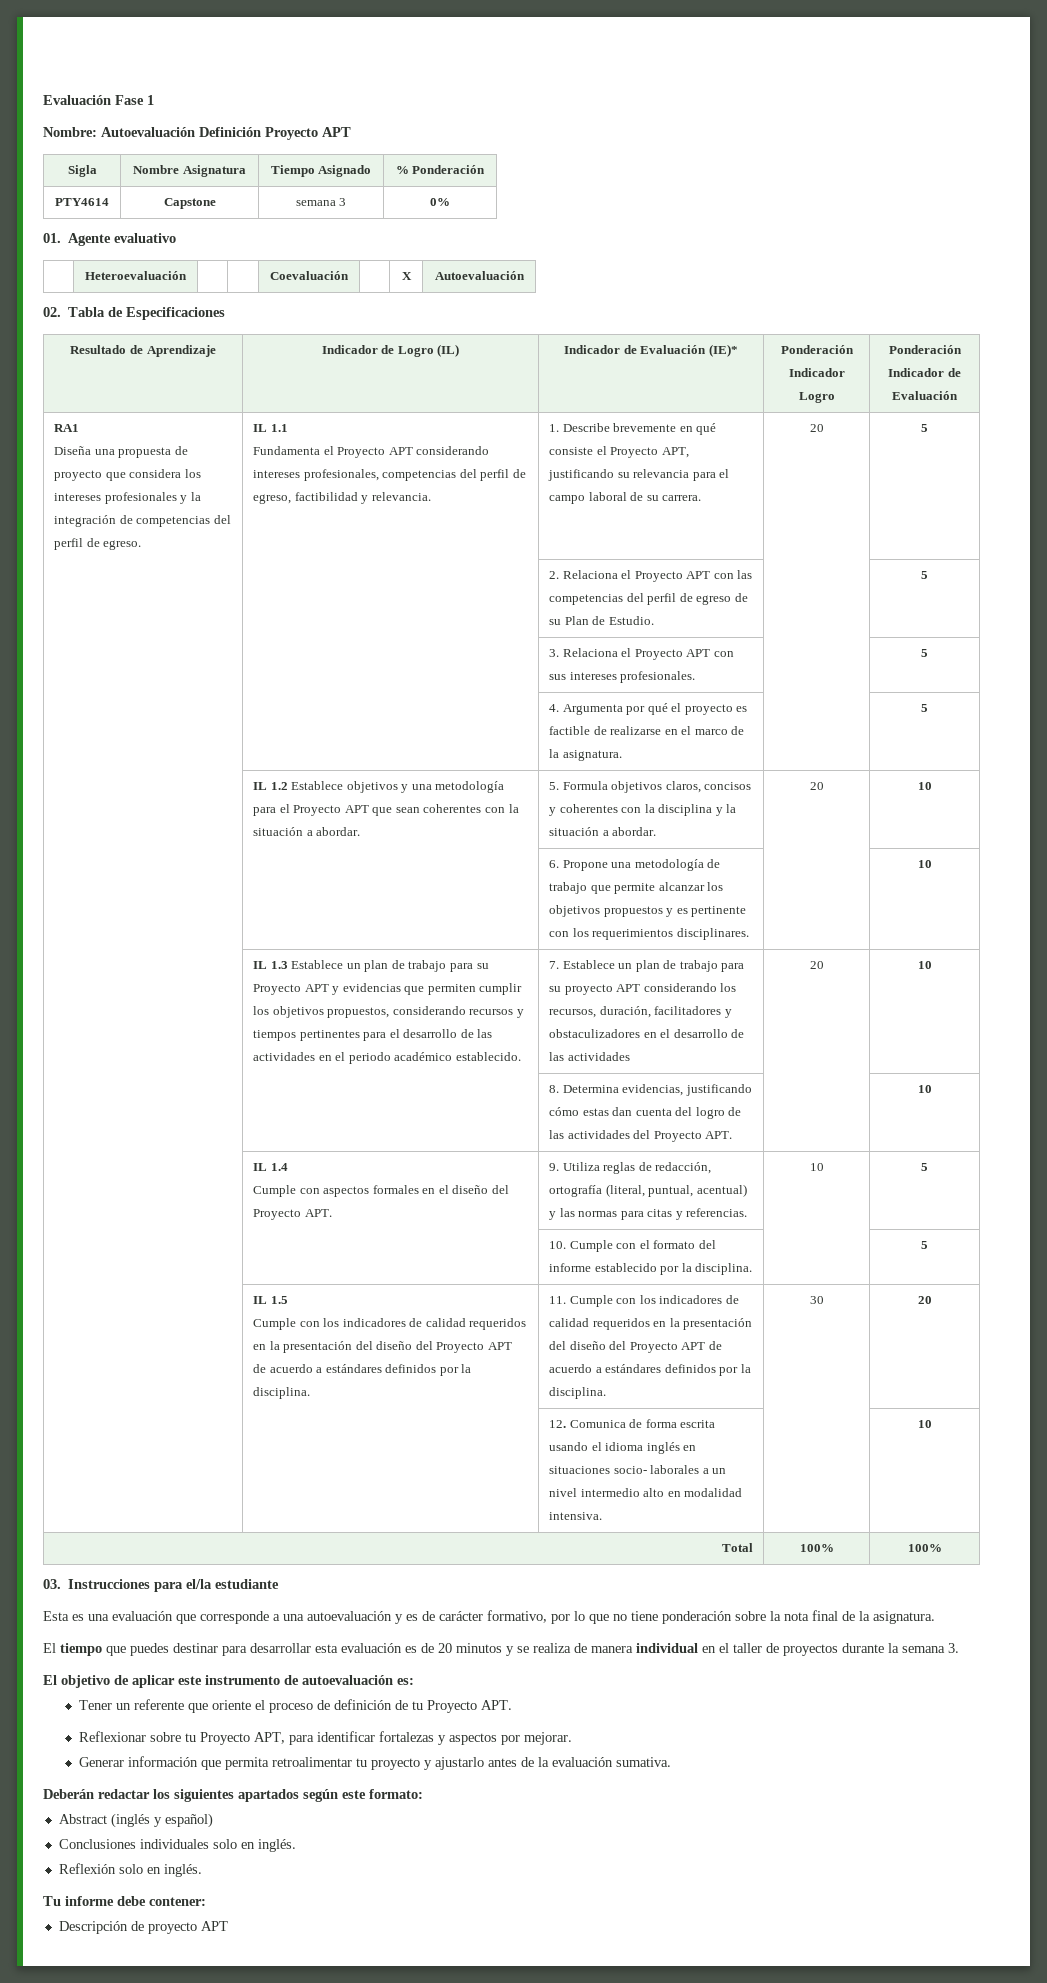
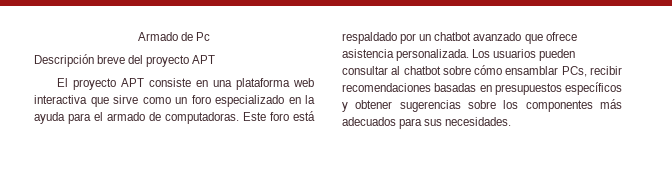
- Evaluación Fase 1
- Nombre: Autoevaluación Definición Proyecto APT
- Sigla | Nombre Asignatura | Tiempo Asignado | % Ponderación
- PTY4614 | Capstone | semana 3 | 0%
- 01. Agente evaluativo
- | Heteroevaluación | | | Coevaluación | | X | Autoevaluación
- 02. Tabla de Especificaciones
- Resultado de Aprendizaje | Indicador de Logro (IL) | Indicador de Evaluación (IE)* | Ponderación Indicador Logro | Ponderación Indicador de Evaluación
- RA1
- Diseña una propuesta de proyecto que considera los intereses profesionales y la integración de competencias del perfil de egreso. | IL 1.1
- Fundamenta el Proyecto APT considerando intereses profesionales, competencias del perfil de egreso, factibilidad y relevancia. | 1. Describe brevemente en qué consiste el Proyecto APT, justificando su relevancia para el campo laboral de su carrera. | 20 | 5
- | | 2. Relaciona el Proyecto APT con las competencias del perfil de egreso de su Plan de Estudio. | | 5
- | | 3. Relaciona el Proyecto APT con sus intereses profesionales. | | 5
- | | 4. Argumenta por qué el proyecto es factible de realizarse en el marco de la asignatura. | | 5
- | IL 1.2 Establece objetivos y una metodología para el Proyecto APT que sean coherentes con la situación a abordar. | 5. Formula objetivos claros, concisos y coherentes con la disciplina y la situación a abordar. | 20 | 10
- | | 6. Propone una metodología de trabajo que permite alcanzar los objetivos propuestos y es pertinente con los requerimientos disciplinares. | | 10
- | IL 1.3 Establece un plan de trabajo para su Proyecto APT y evidencias que permiten cumplir los objetivos propuestos, considerando recursos y tiempos pertinentes para el desarrollo de las actividades en el periodo académico establecido. | 7. Establece un plan de trabajo para su proyecto APT considerando los recursos, duración, facilitadores y obstaculizadores en el desarrollo de las actividades | 20 | 10
- | | 8. Determina evidencias, justificando cómo estas dan cuenta del logro de las actividades del Proyecto APT. | | 10
- | IL 1.4
- Cumple con aspectos formales en el diseño del Proyecto APT. | 9. Utiliza reglas de redacción, ortografía (literal, puntual, acentual) y las normas para citas y referencias. | 10 | 5
- | | 10. Cumple con el formato del informe establecido por la disciplina. | | 5
- | IL 1.5
- Cumple con los indicadores de calidad requeridos en la presentación del diseño del Proyecto APT de acuerdo a estándares definidos por la disciplina. | 11. Cumple con los indicadores de calidad requeridos en la presentación del diseño del Proyecto APT de acuerdo a estándares definidos por la disciplina. | 30 | 20
- | | 12. Comunica de forma escrita usando el idioma inglés en situaciones socio- laborales a un nivel intermedio alto en modalidad intensiva. | | 10
- Total | 100% | 100%
- 03. Instrucciones para el/la estudiante
- Esta es una evaluación que corresponde a una autoevaluación y es de carácter formativo, por lo que no tiene ponderación sobre la nota final de la asignatura.
- El tiempo que puedes destinar para desarrollar esta evaluación es de 20 minutos y se realiza de manera individual en el taller de proyectos durante la semana 3.
- El objetivo de aplicar este instrumento de autoevaluación es:
- Tener un referente que oriente el proceso de definición de tu Proyecto APT.
- Reflexionar sobre tu Proyecto APT, para identificar fortalezas y aspectos por mejorar.
- Generar información que permita retroalimentar tu proyecto y ajustarlo antes de la evaluación sumativa.
- Deberán redactar los siguientes apartados según este formato:
- Abstract (inglés y español)
- Conclusiones individuales solo en inglés.
- Reflexión solo en inglés.
- Tu informe debe contener:
- Descripción de proyecto APT
+ Armado de Pc
+ Descripción breve del proyecto APT
+ El proyecto APT consiste en una plataforma web interactiva que sirve como un foro especializado en la ayuda para el armado de computadoras. Este foro está respaldado por un chatbot avanzado que ofrece asistencia personalizada. Los usuarios pueden consultar al chatbot sobre cómo ensamblar PCs, recibir recomendaciones basadas en presupuestos específicos y obtener sugerencias sobre los componentes más adecuados para sus necesidades.

